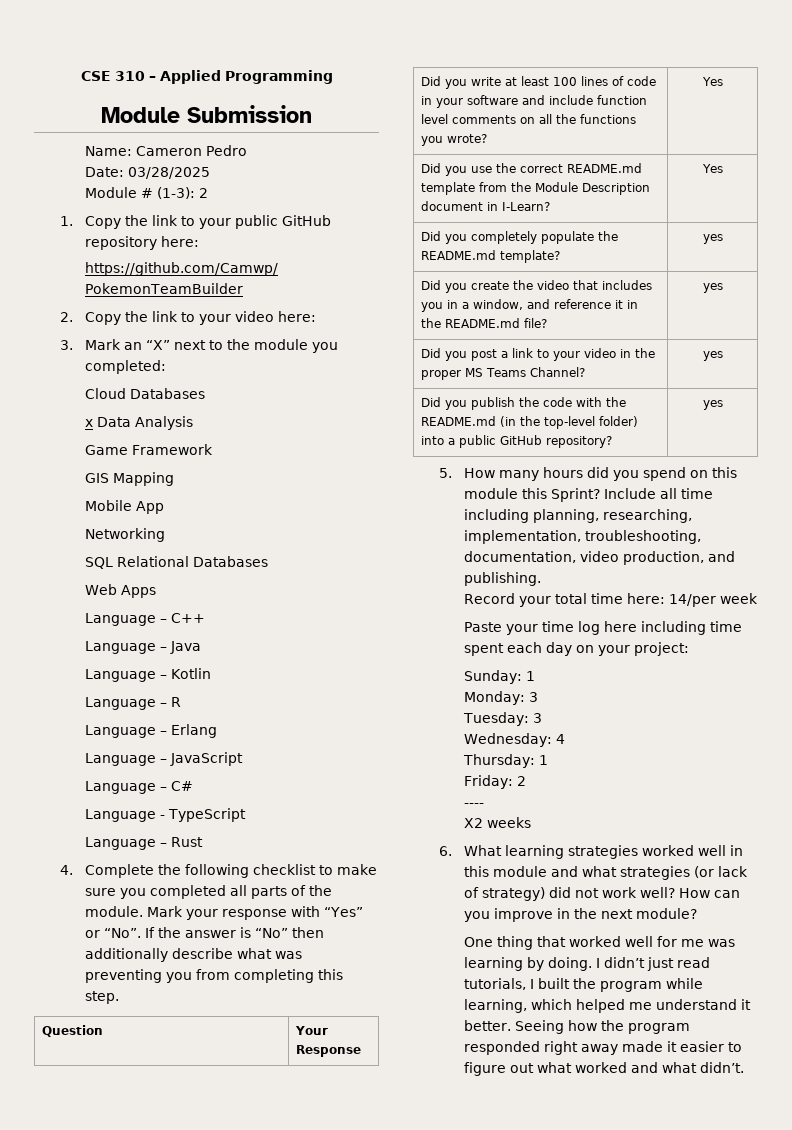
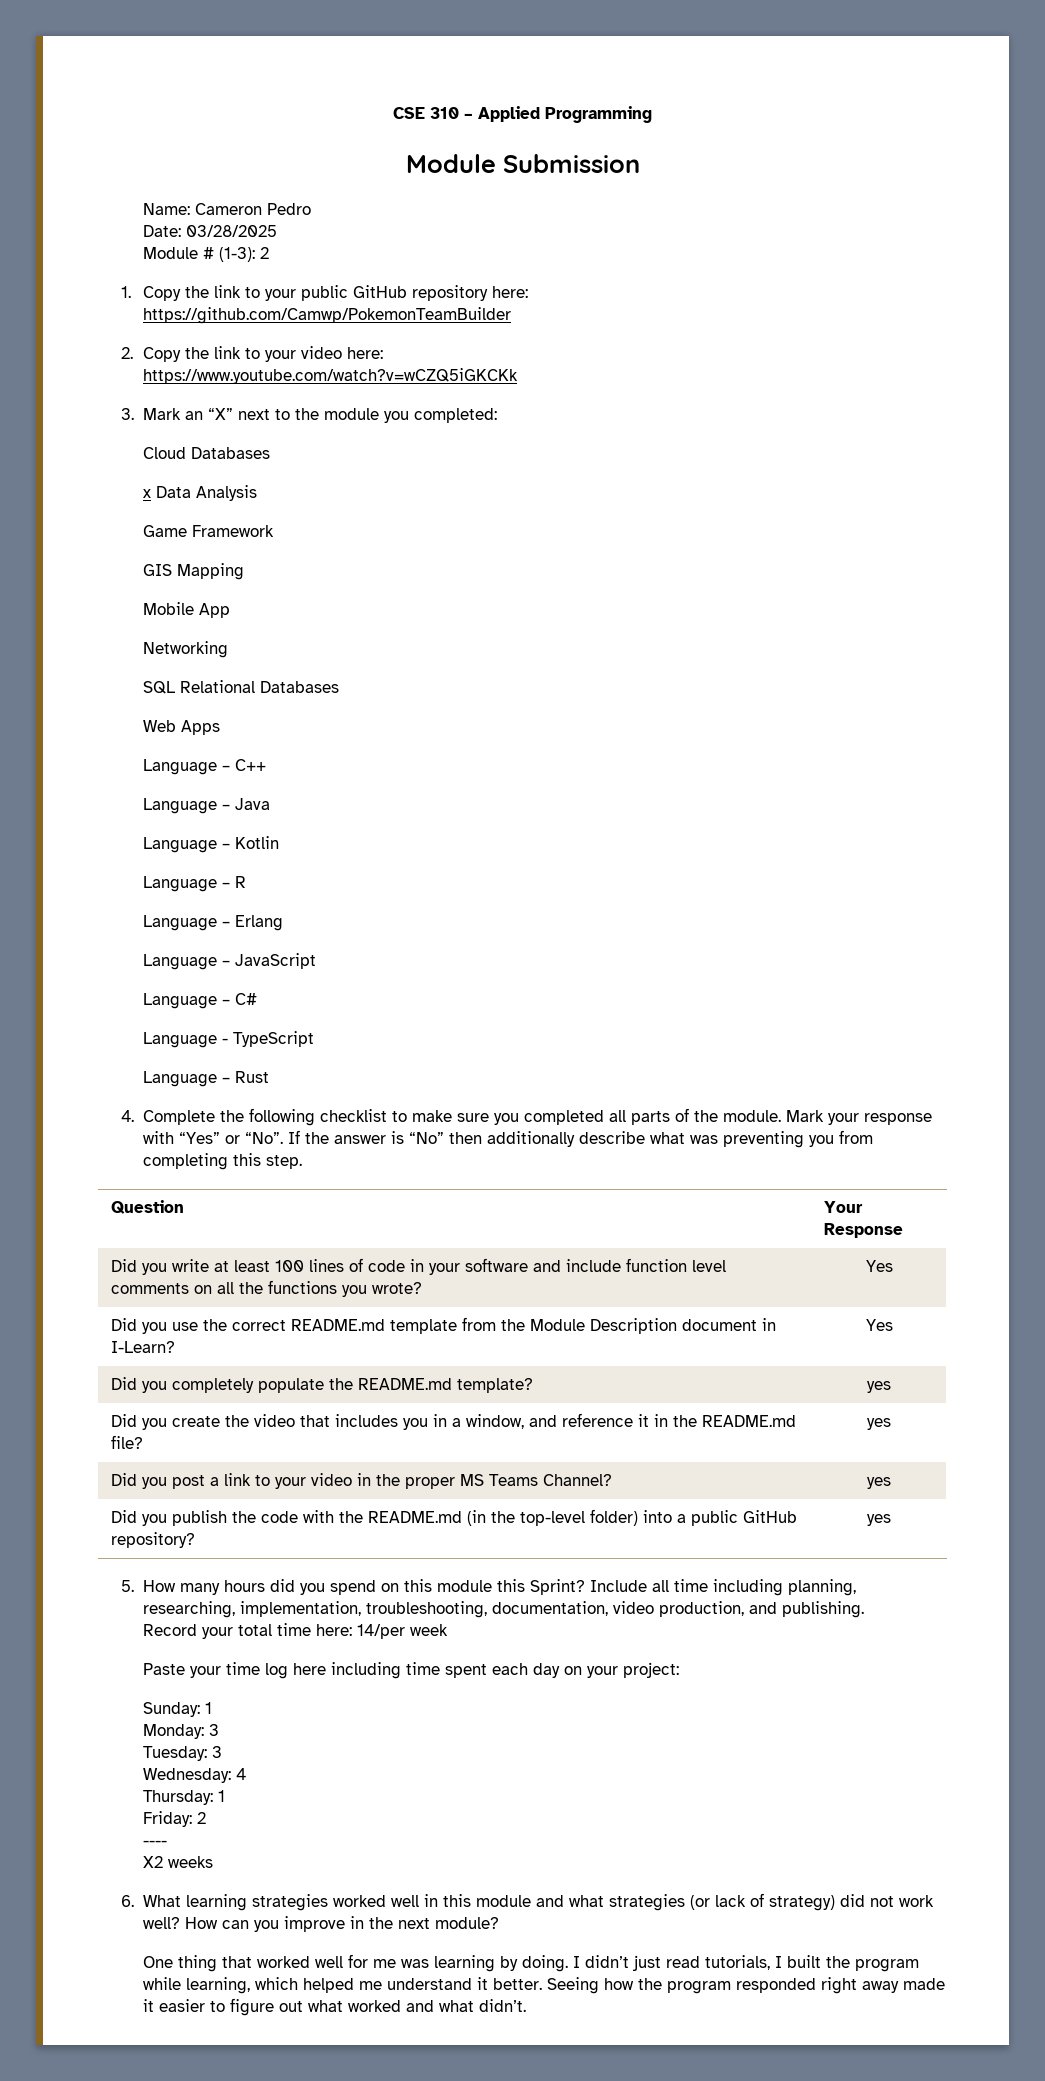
+ https://www.youtube.com/watch?v=wCZQ5iGKCKk

